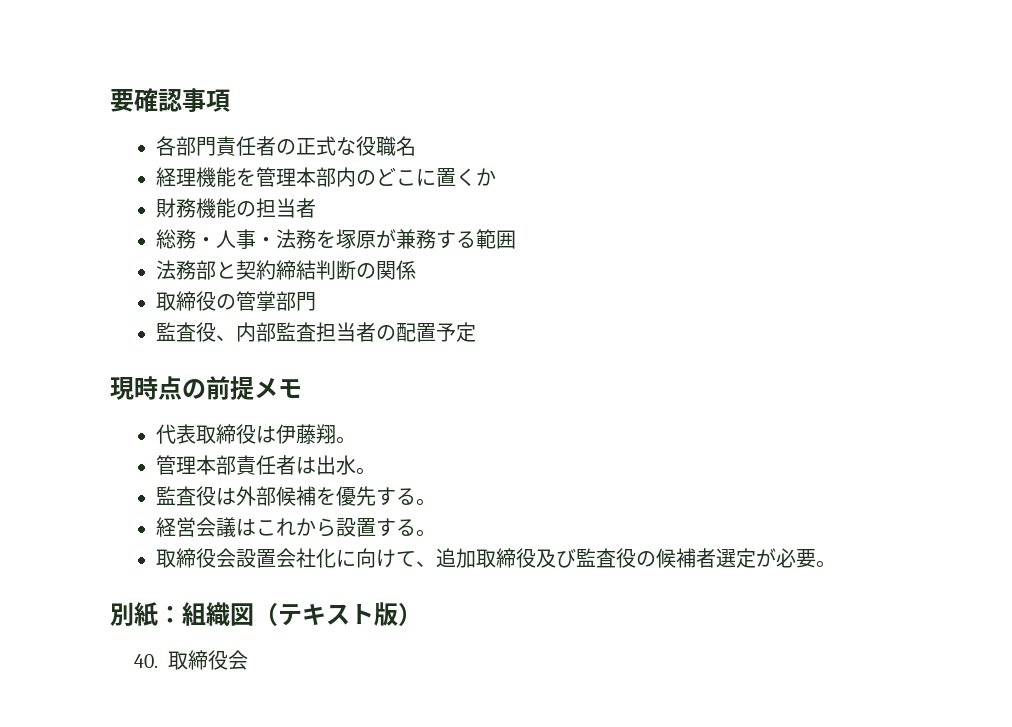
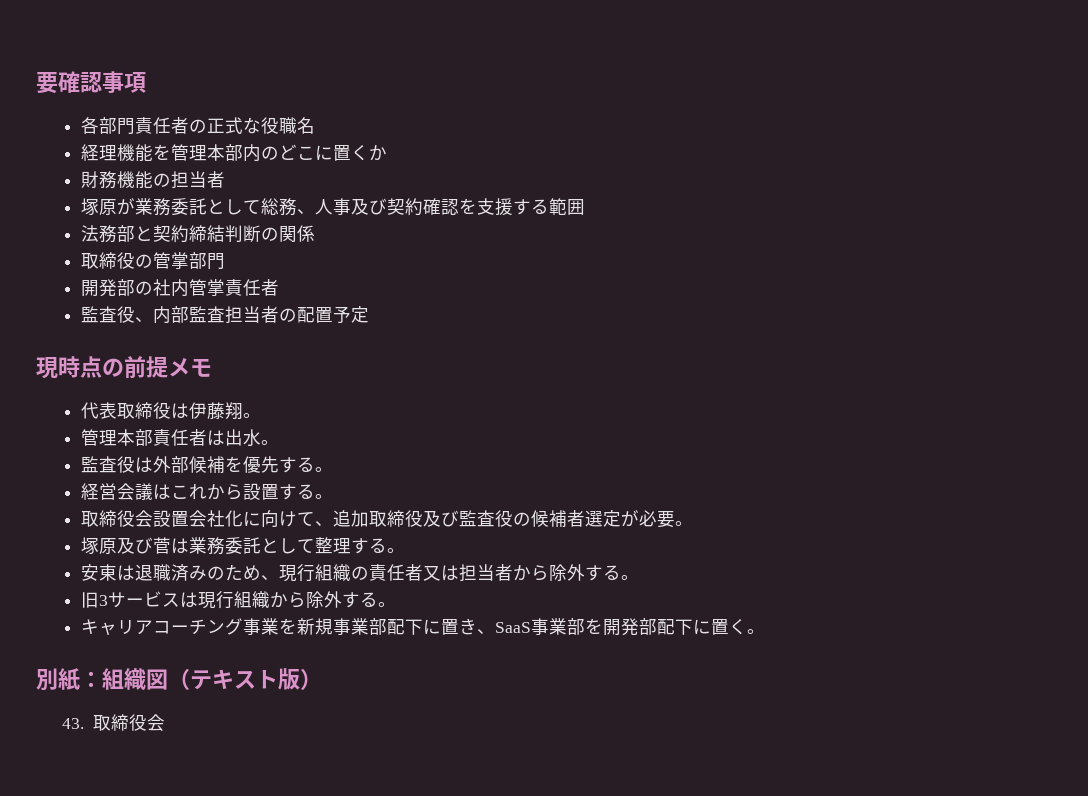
- 総務・人事・法務を塚原が兼務する範囲
+ 塚原が業務委託として総務、人事及び契約確認を支援する範囲
+ 開発部の社内管掌責任者
+ 塚原及び菅は業務委託として整理する。
+ 安東は退職済みのため、現行組織の責任者又は担当者から除外する。
+ 旧3サービスは現行組織から除外する。
+ キャリアコーチング事業を新規事業部配下に置き、SaaS事業部を開発部配下に置く。
- 40.取締役会
+ 43.取締役会

